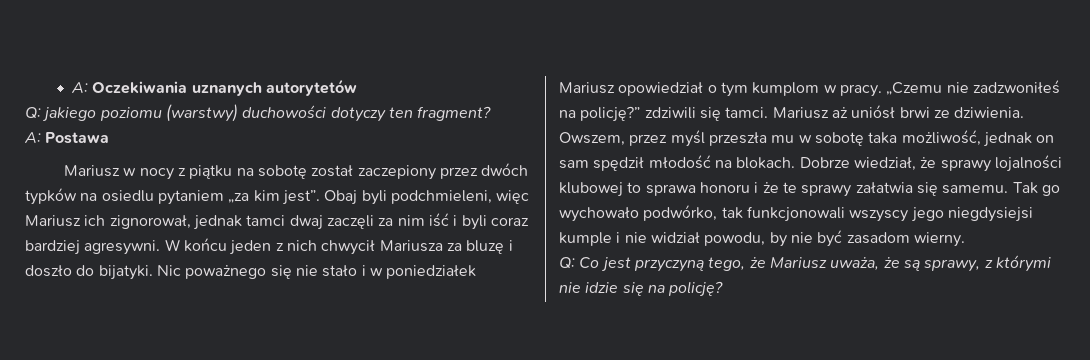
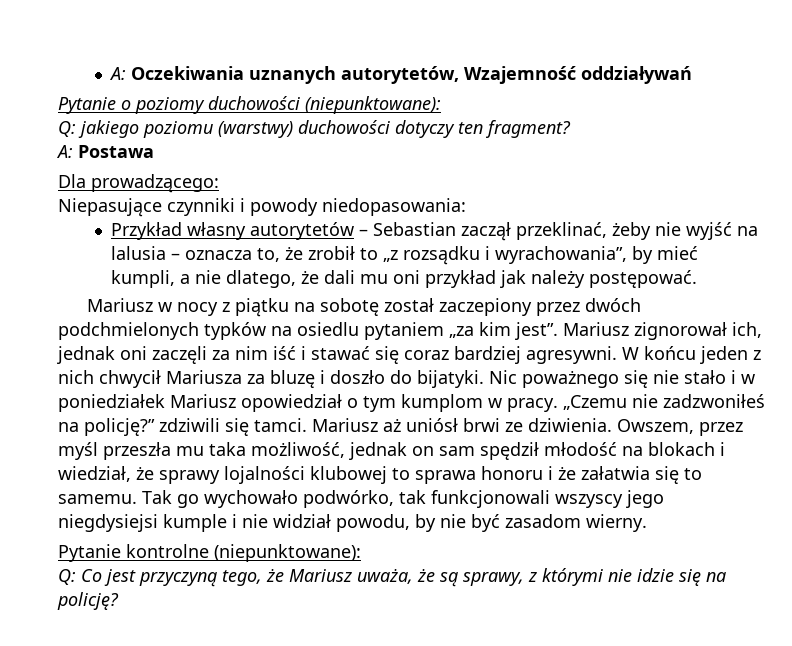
- A: Oczekiwania uznanych autorytetów
+ A: Oczekiwania uznanych autorytetów, Wzajemność oddziaływań
+ Pytanie o poziomy duchowości (niepunktowane):
+ Dla prowadzącego:
+ Niepasujące czynniki i powody niedopasowania:
+ Przykład własny autorytetów – Sebastian zaczął przeklinać, żeby nie wyjść na lalusia – oznacza to, że zrobił to „z rozsądku i wyrachowania”, by mieć kumpli, a nie dlatego, że dali mu oni przykład jak należy postępować.
- Mariusz w nocy z piątku na sobotę został zaczepiony przez dwóch typków na osiedlu pytaniem „za kim jest”.
+ Mariusz w nocy z piątku na sobotę został zaczepiony przez dwóch podchmielonych typków na osiedlu pytaniem „za kim jest”.
- Obaj byli podchmieleni, więc Mariusz ich zignorował, jednak tamci dwaj zaczęli za nim iść i byli coraz bardziej agresywni.
+ Mariusz zignorował ich, jednak oni zaczęli za nim iść i stawać się coraz bardziej agresywni.
- Owszem, przez myśl przeszła mu w sobotę taka możliwość, jednak on sam spędził młodość na blokach. Dobrze wiedział, że sprawy lojalności klubowej to sprawa honoru i że te sprawy załatwia się samemu.
+ Owszem, przez myśl przeszła mu taka możliwość, jednak on sam spędził młodość na blokach i wiedział, że sprawy lojalności klubowej to sprawa honoru i że załatwia się to samemu.
+ Pytanie kontrolne (niepunktowane):

